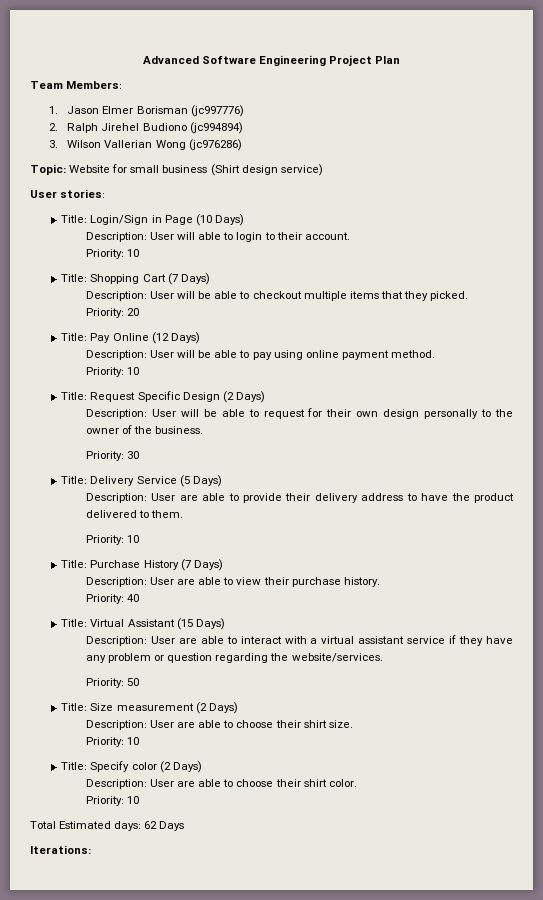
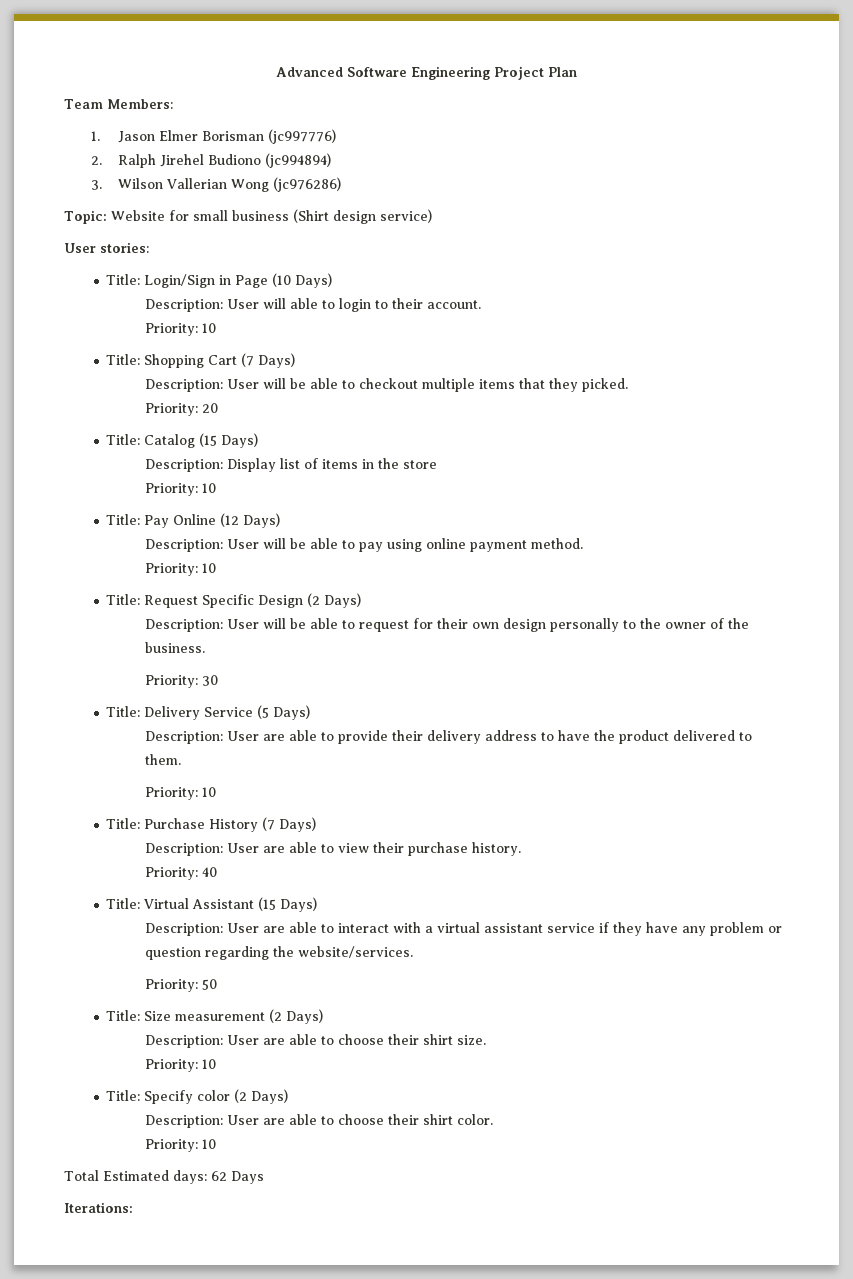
+ Title: Catalog (15 Days)
+ Description: Display list of items in the store
+ Priority: 10

